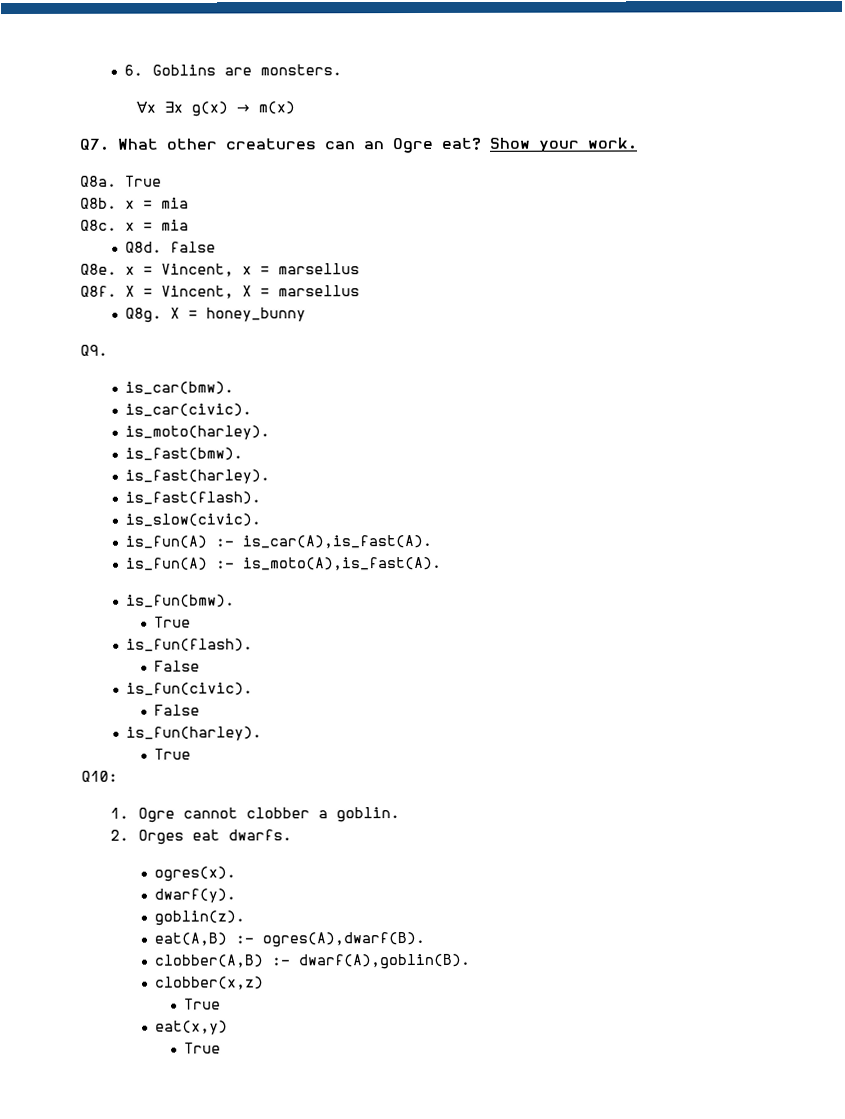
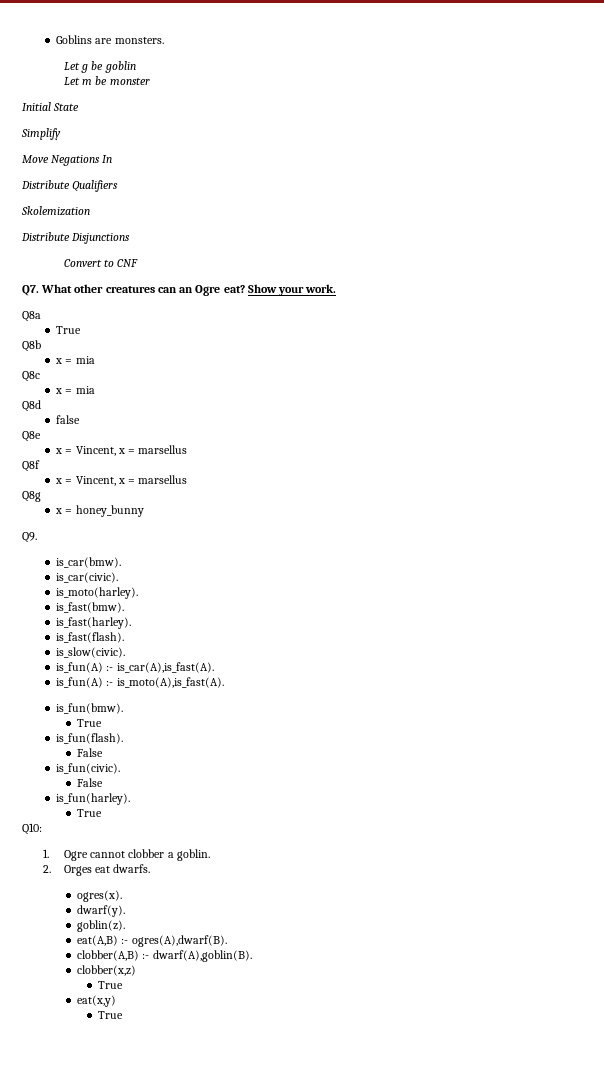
- 6. Goblins are monsters.
+ Goblins are monsters.
- ∀x ∃x g(x) → m(x)
+ Let g be goblin
+ Let m be monster
+ Initial State
+ Simplify
+ Move Negations In
+ Distribute Qualifiers
+ Skolemization
+ Distribute Disjunctions
+ Convert to CNF
- Q8a. True
- Q8b. x = mia
- Q8c. x = mia
- Q8d. false
+ Q8a
+ True
+ Q8b
+ x = mia
+ Q8c
+ x = mia
+ Q8d
+ false
- Q8e. x = Vincent, x = marsellus
- Q8f. X = Vincent, X = marsellus
- Q8g. X = honey_bunny
+ Q8e
+ x = Vincent, x = marsellus
+ Q8f
+ x = Vincent, x = marsellus
+ Q8g
+ x = honey_bunny

